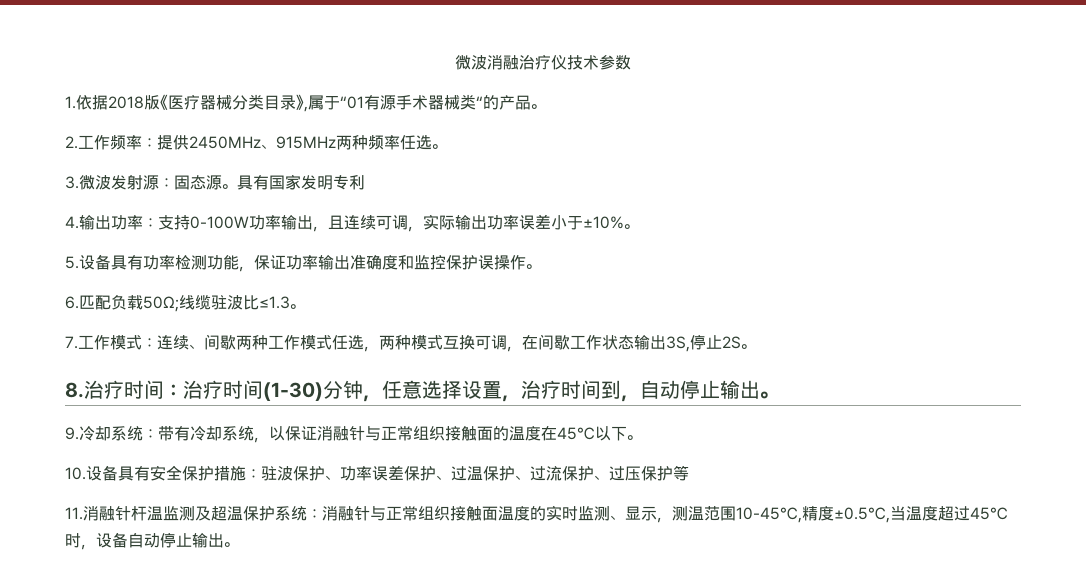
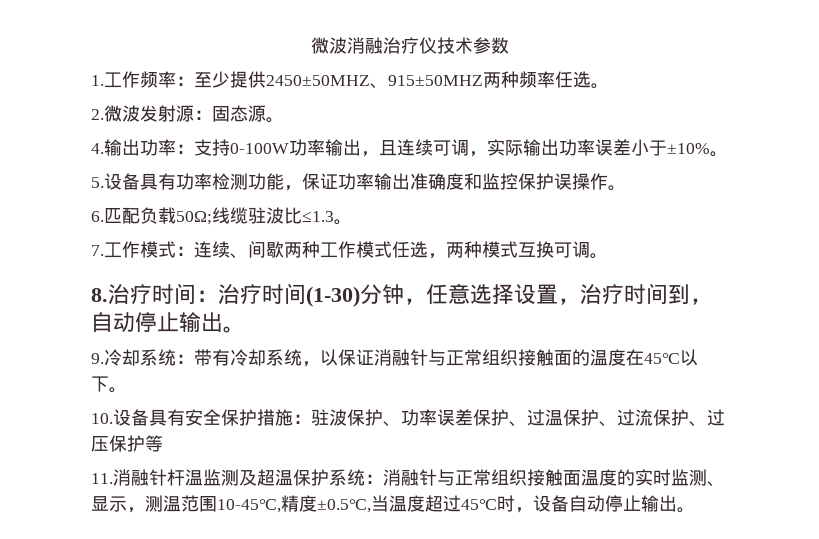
- 1.依据2018版《医疗器械分类目录》,属于“01有源手术器械类“的产品。
- 2.工作频率：提供2450MHz、915MHz两种频率任选。
+ 1.工作频率：至少提供2450±50MHZ、915±50MHZ两种频率任选。
- 3.微波发射源：固态源。具有国家发明专利
+ 2.微波发射源：固态源。
- 7.工作模式：连续、间歇两种工作模式任选，两种模式互换可调，在间歇工作状态输出3S,停止2S。
+ 7.工作模式：连续、间歇两种工作模式任选，两种模式互换可调。

